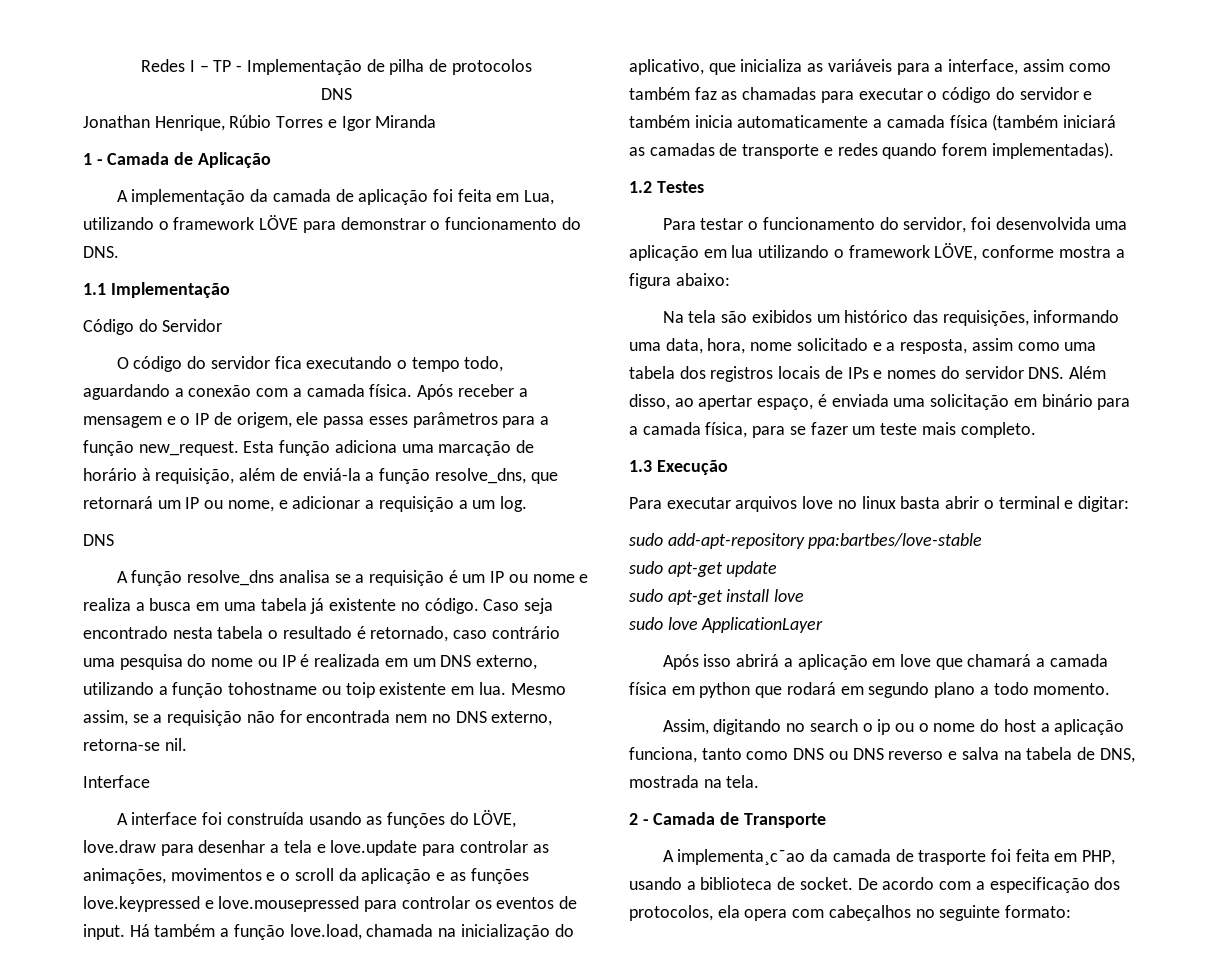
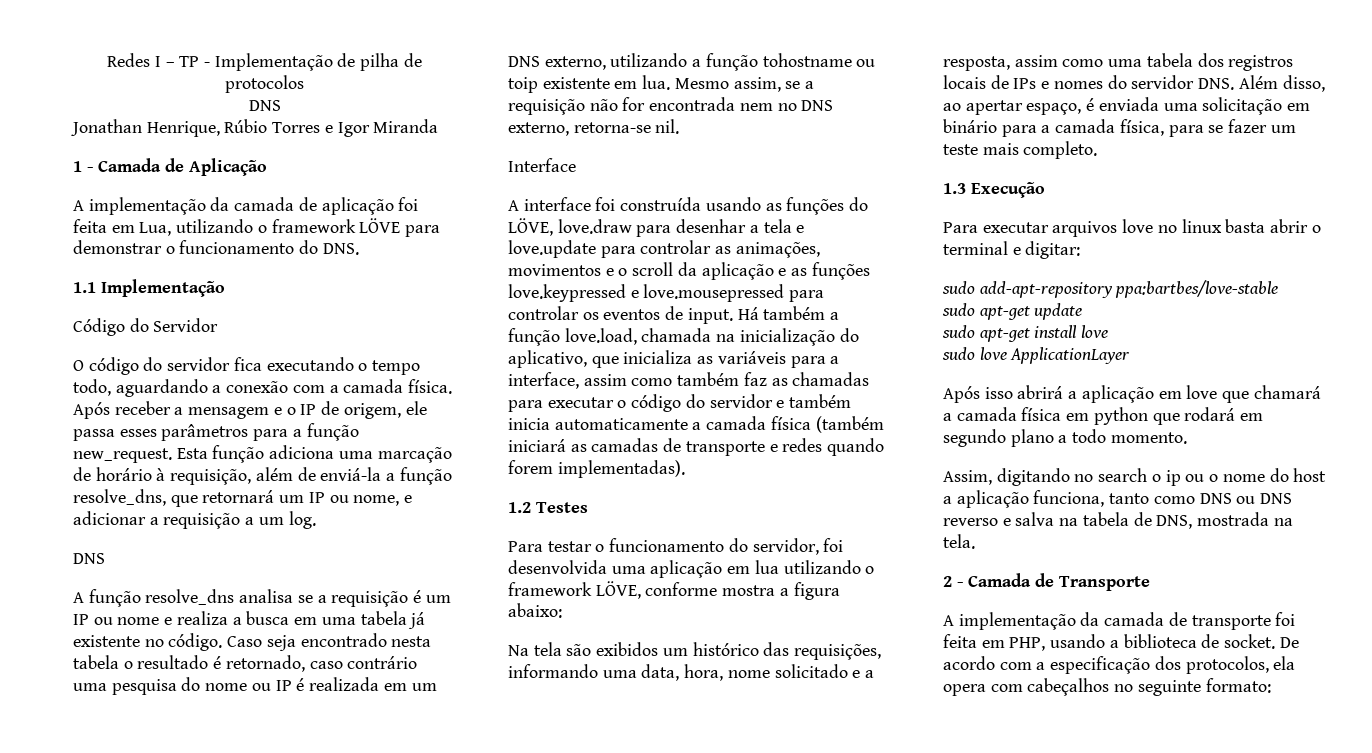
- A implementa¸c˜ao da camada de trasporte foi feita em PHP, usando a biblioteca de socket.
+ A implementação da camada de transporte foi feita em PHP, usando a biblioteca de socket.

